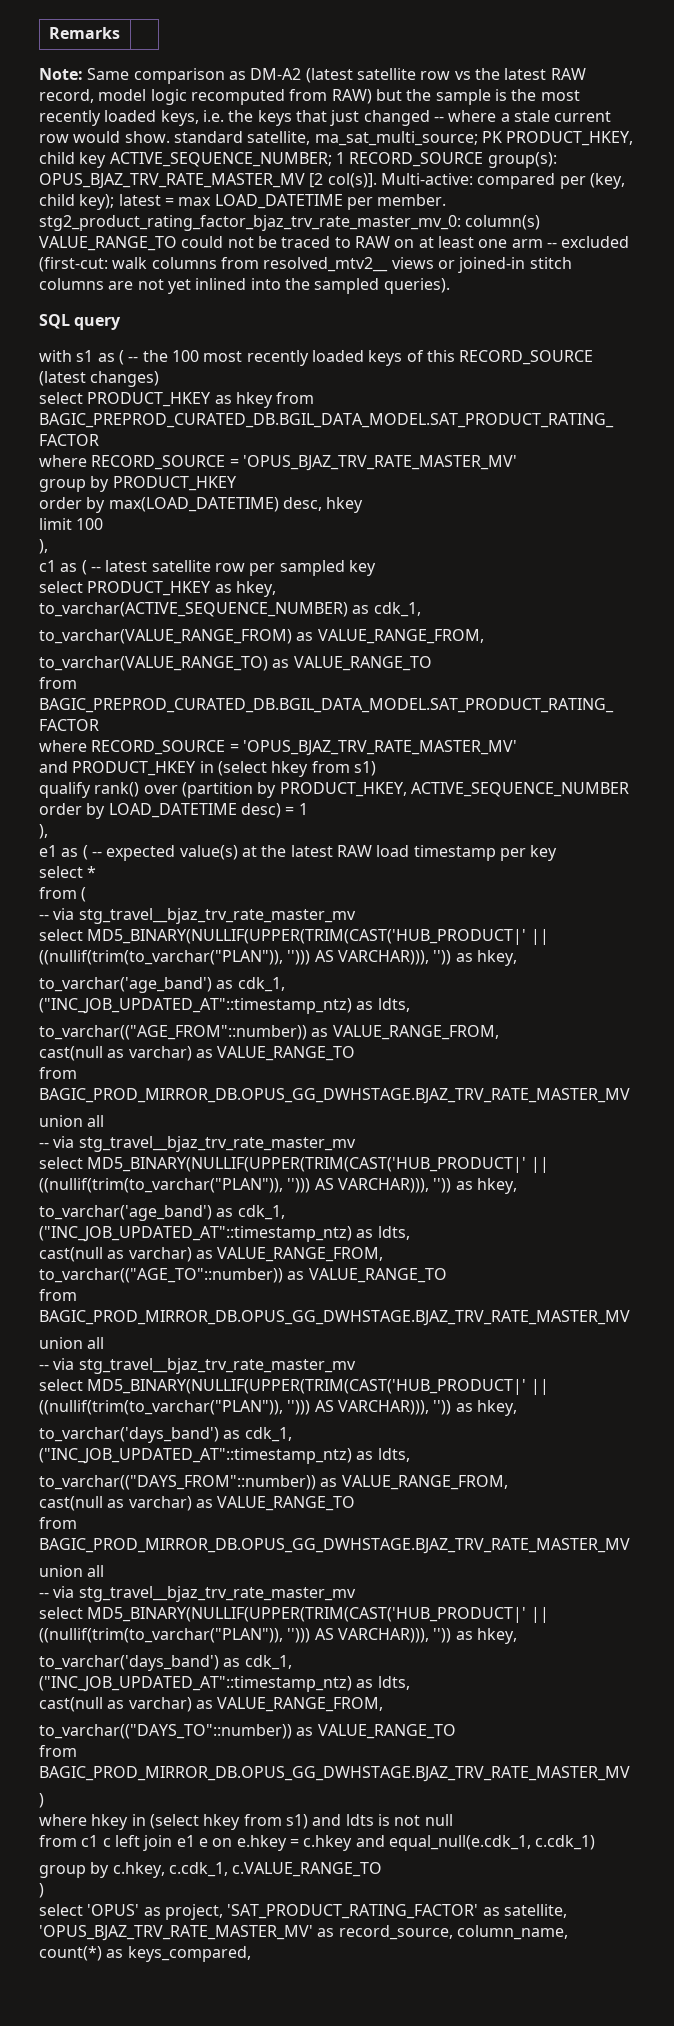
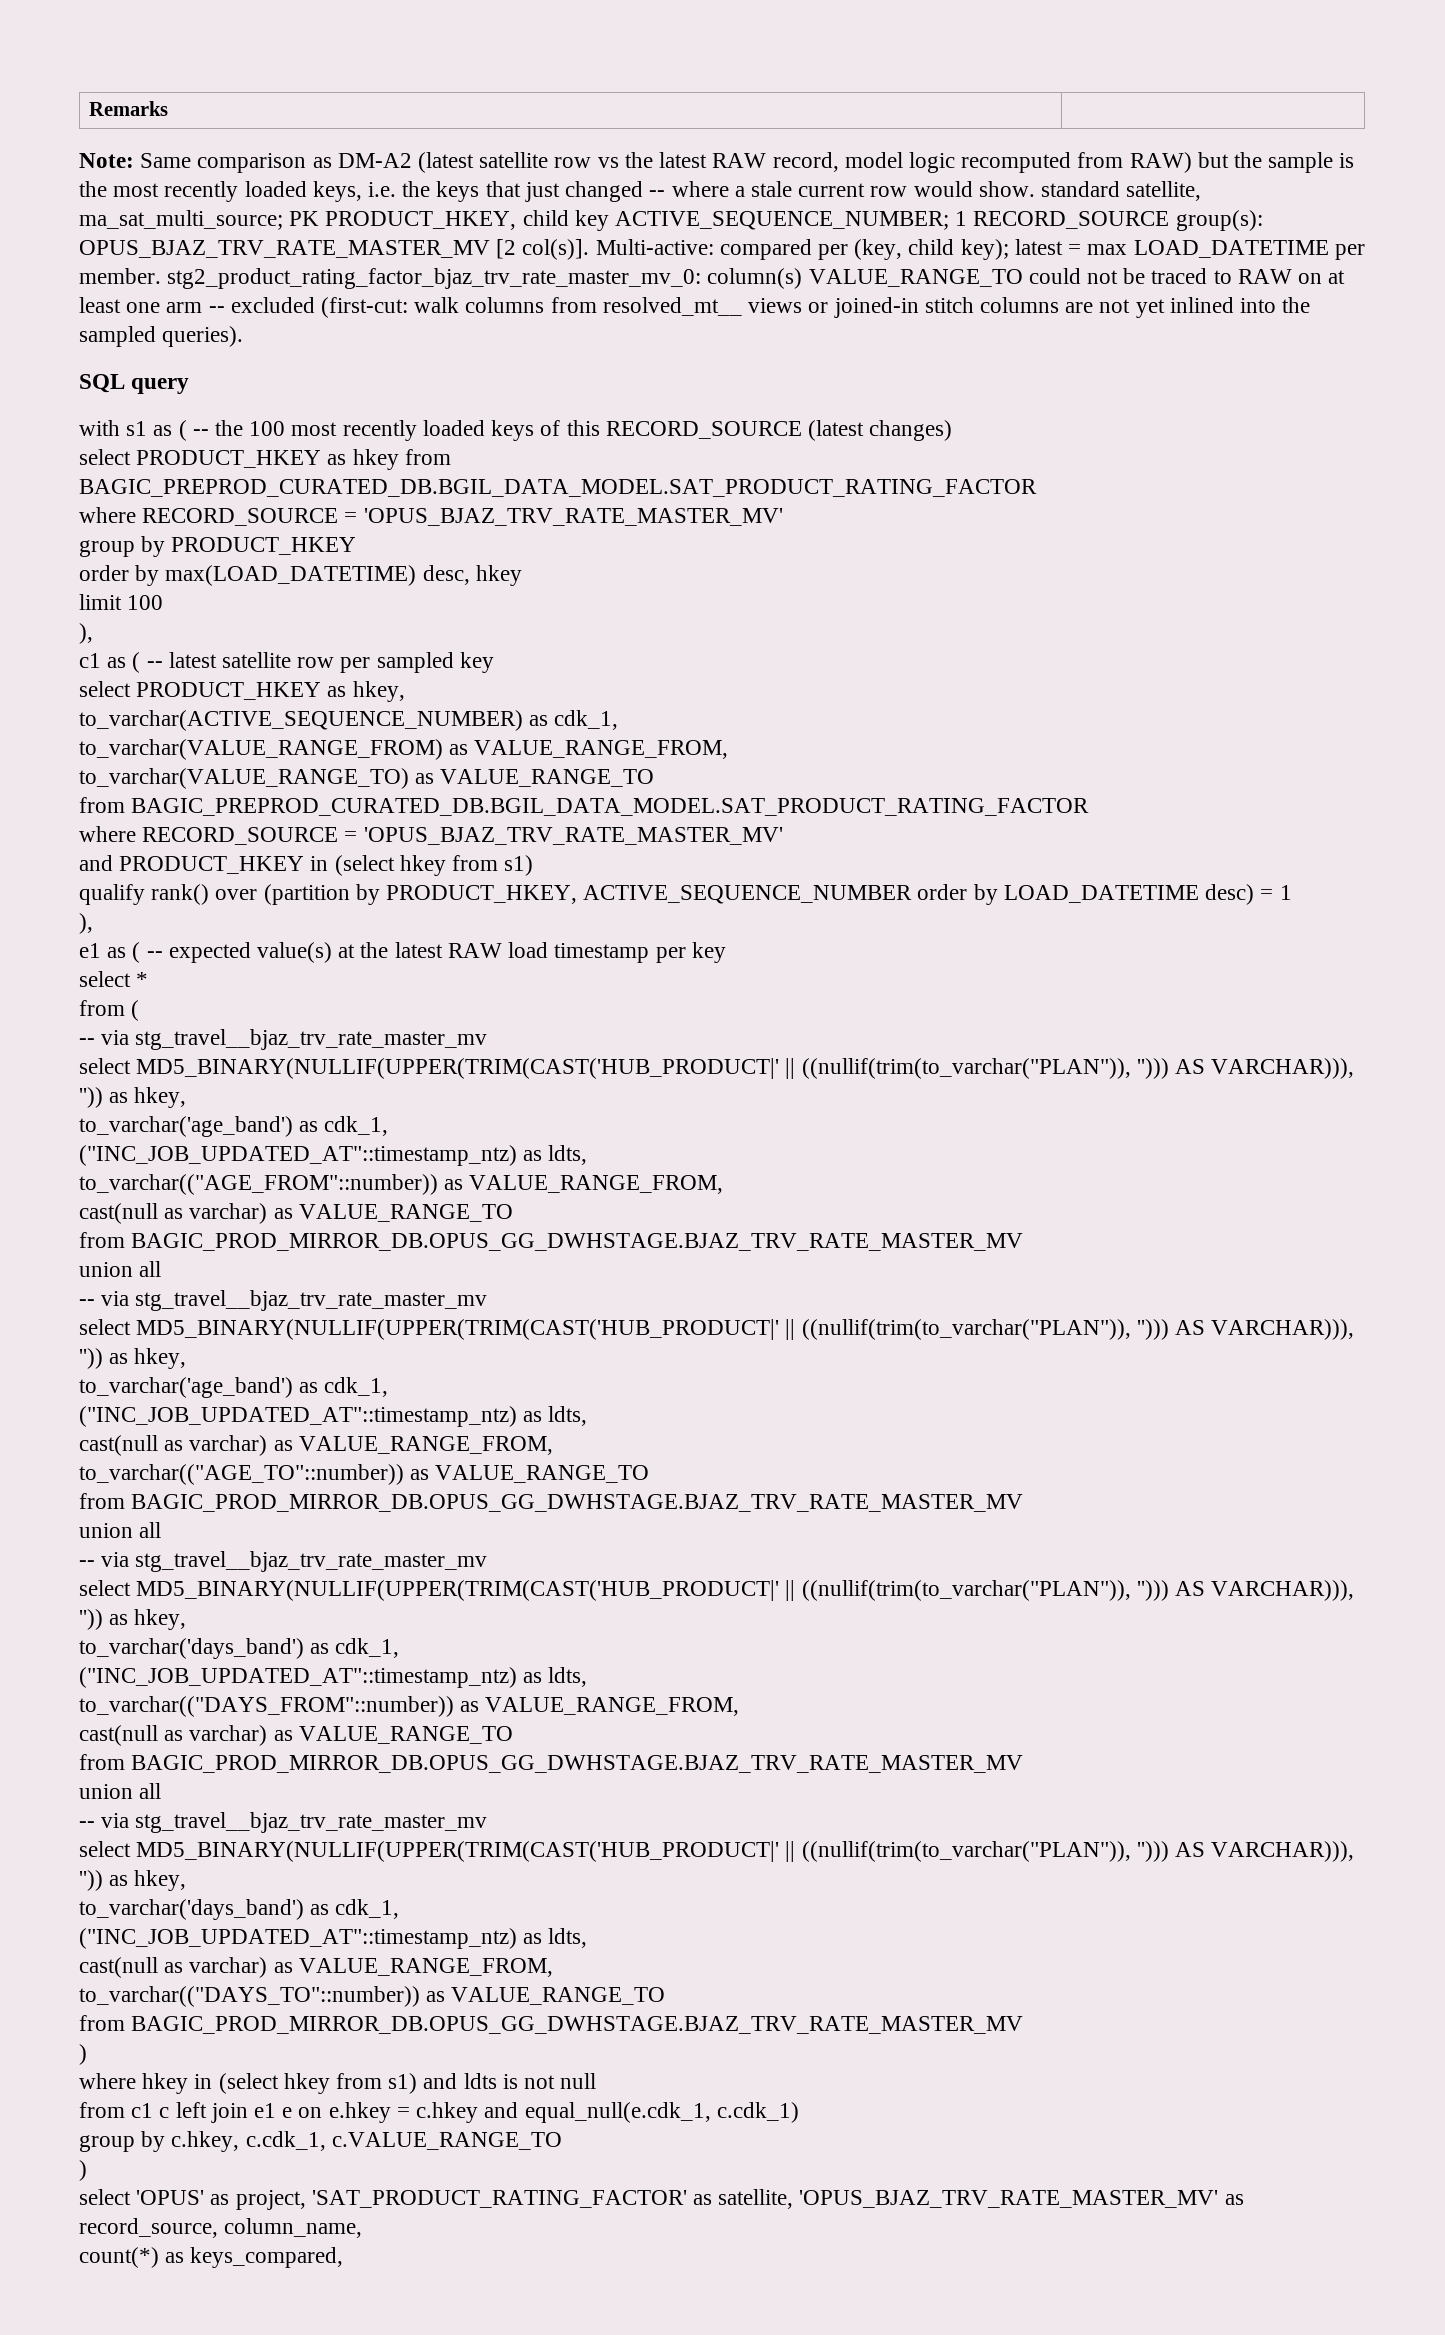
- Multi-active: compared per (key, child key); latest = max LOAD_DATETIME per member. stg2_product_rating_factor_bjaz_trv_rate_master_mv_0: column(s) VALUE_RANGE_TO could not be traced to RAW on at least one arm -- excluded (first-cut: walk columns from resolved_mtv2__ views or joined-in stitch columns are not yet inlined into the sampled queries).
+ Multi-active: compared per (key, child key); latest = max LOAD_DATETIME per member. stg2_product_rating_factor_bjaz_trv_rate_master_mv_0: column(s) VALUE_RANGE_TO could not be traced to RAW on at least one arm -- excluded (first-cut: walk columns from resolved_mt__ views or joined-in stitch columns are not yet inlined into the sampled queries).

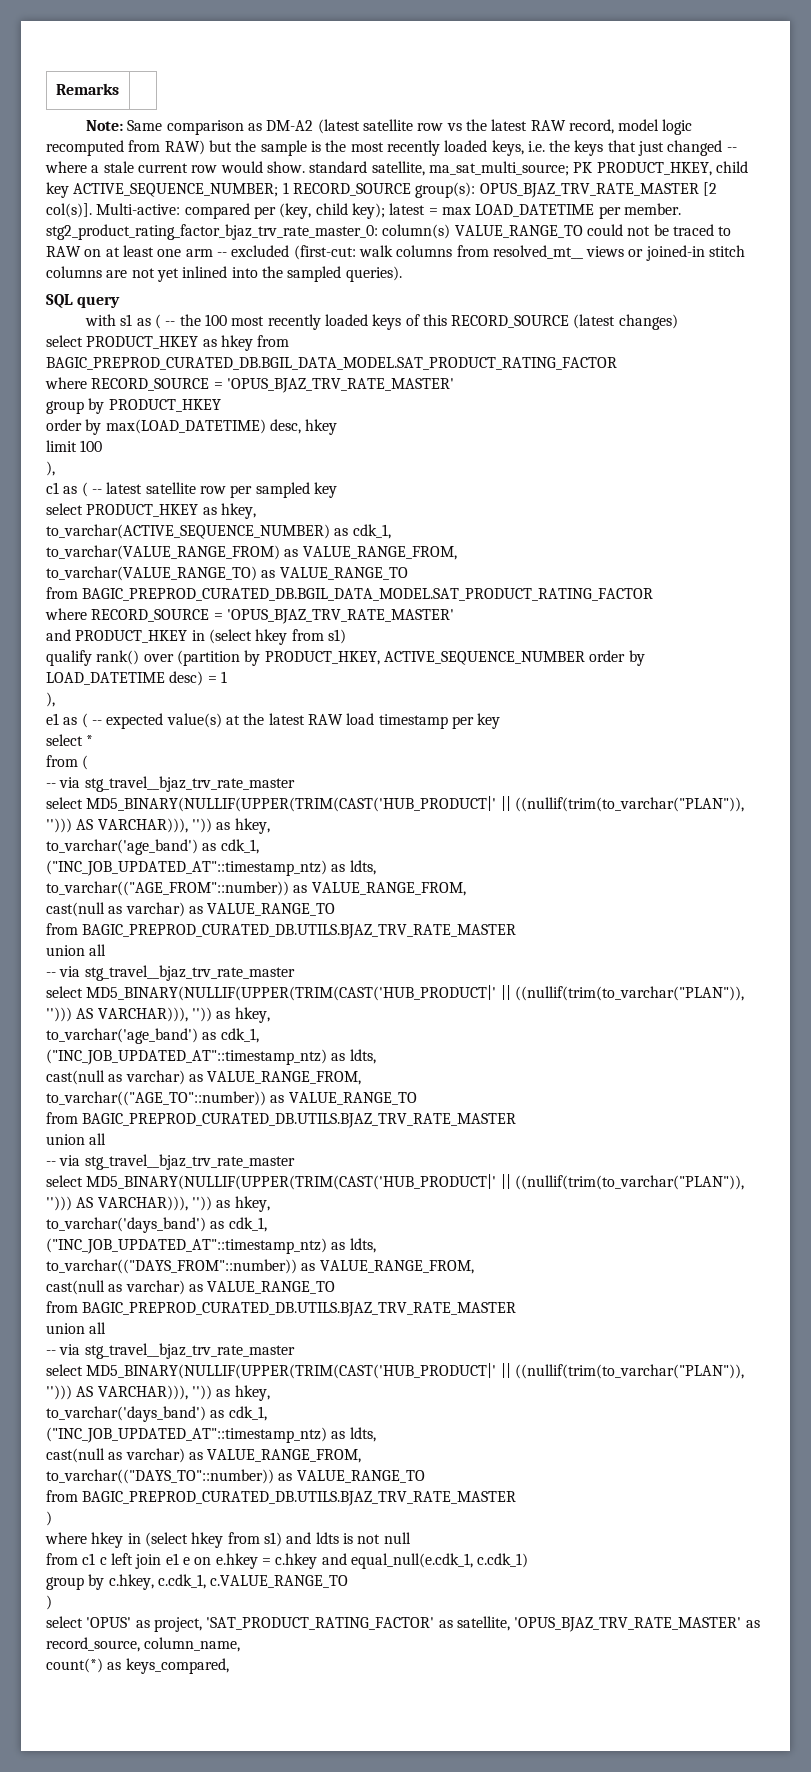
- Note: Same comparison as DM-A2 (latest satellite row vs the latest RAW record, model logic recomputed from RAW) but the sample is the most recently loaded keys, i.e. the keys that just changed -- where a stale current row would show. standard satellite, ma_sat_multi_source; PK PRODUCT_HKEY, child key ACTIVE_SEQUENCE_NUMBER; 1 RECORD_SOURCE group(s): OPUS_BJAZ_TRV_RATE_MASTER_MV [2 col(s)].
+ Note: Same comparison as DM-A2 (latest satellite row vs the latest RAW record, model logic recomputed from RAW) but the sample is the most recently loaded keys, i.e. the keys that just changed -- where a stale current row would show. standard satellite, ma_sat_multi_source; PK PRODUCT_HKEY, child key ACTIVE_SEQUENCE_NUMBER; 1 RECORD_SOURCE group(s): OPUS_BJAZ_TRV_RATE_MASTER [2 col(s)].
- Multi-active: compared per (key, child key); latest = max LOAD_DATETIME per member. stg2_product_rating_factor_bjaz_trv_rate_master_mv_0: column(s) VALUE_RANGE_TO could not be traced to RAW on at least one arm -- excluded (first-cut: walk columns from resolved_mt__ views or joined-in stitch columns are not yet inlined into the sampled queries).
+ Multi-active: compared per (key, child key); latest = max LOAD_DATETIME per member. stg2_product_rating_factor_bjaz_trv_rate_master_0: column(s) VALUE_RANGE_TO could not be traced to RAW on at least one arm -- excluded (first-cut: walk columns from resolved_mt__ views or joined-in stitch columns are not yet inlined into the sampled queries).
  select PRODUCT_HKEY as hkey from BAGIC_PREPROD_CURATED_DB.BGIL_DATA_MODEL.SAT_PRODUCT_RATING_FACTOR
- where RECORD_SOURCE = 'OPUS_BJAZ_TRV_RATE_MASTER_MV'
+ where RECORD_SOURCE = 'OPUS_BJAZ_TRV_RATE_MASTER'
  to_varchar(VALUE_RANGE_TO) as VALUE_RANGE_TO
  from BAGIC_PREPROD_CURATED_DB.BGIL_DATA_MODEL.SAT_PRODUCT_RATING_FACTOR
- where RECORD_SOURCE = 'OPUS_BJAZ_TRV_RATE_MASTER_MV'
+ where RECORD_SOURCE = 'OPUS_BJAZ_TRV_RATE_MASTER'
  from (
- -- via stg_travel__bjaz_trv_rate_master_mv
+ -- via stg_travel__bjaz_trv_rate_master
  to_varchar(("AGE_FROM"::number)) as VALUE_RANGE_FROM,
  cast(null as varchar) as VALUE_RANGE_TO
- from BAGIC_PROD_MIRROR_DB.OPUS_GG_DWHSTAGE.BJAZ_TRV_RATE_MASTER_MV
+ from BAGIC_PREPROD_CURATED_DB.UTILS.BJAZ_TRV_RATE_MASTER
  union all
- -- via stg_travel__bjaz_trv_rate_master_mv
+ -- via stg_travel__bjaz_trv_rate_master
  to_varchar(("AGE_TO"::number)) as VALUE_RANGE_TO
- from BAGIC_PROD_MIRROR_DB.OPUS_GG_DWHSTAGE.BJAZ_TRV_RATE_MASTER_MV
+ from BAGIC_PREPROD_CURATED_DB.UTILS.BJAZ_TRV_RATE_MASTER
  union all
- -- via stg_travel__bjaz_trv_rate_master_mv
+ -- via stg_travel__bjaz_trv_rate_master
  to_varchar(("DAYS_FROM"::number)) as VALUE_RANGE_FROM,
  cast(null as varchar) as VALUE_RANGE_TO
- from BAGIC_PROD_MIRROR_DB.OPUS_GG_DWHSTAGE.BJAZ_TRV_RATE_MASTER_MV
+ from BAGIC_PREPROD_CURATED_DB.UTILS.BJAZ_TRV_RATE_MASTER
  union all
- -- via stg_travel__bjaz_trv_rate_master_mv
+ -- via stg_travel__bjaz_trv_rate_master
  to_varchar(("DAYS_TO"::number)) as VALUE_RANGE_TO
- from BAGIC_PROD_MIRROR_DB.OPUS_GG_DWHSTAGE.BJAZ_TRV_RATE_MASTER_MV
+ from BAGIC_PREPROD_CURATED_DB.UTILS.BJAZ_TRV_RATE_MASTER
- select 'OPUS' as project, 'SAT_PRODUCT_RATING_FACTOR' as satellite, 'OPUS_BJAZ_TRV_RATE_MASTER_MV' as record_source, column_name,
+ select 'OPUS' as project, 'SAT_PRODUCT_RATING_FACTOR' as satellite, 'OPUS_BJAZ_TRV_RATE_MASTER' as record_source, column_name,

